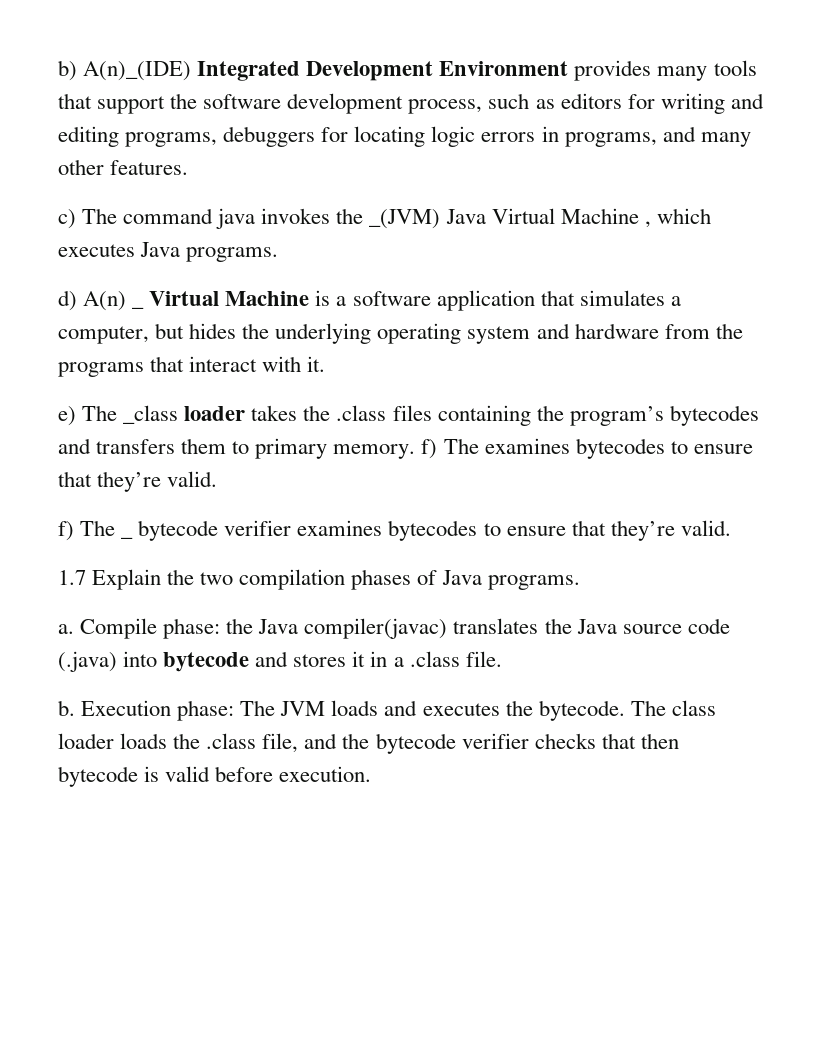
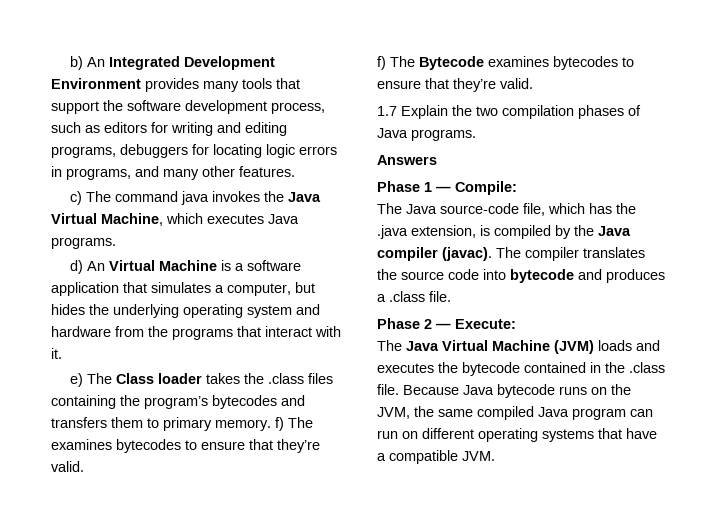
- b) A(n)_(IDE) Integrated Development Environment provides many tools that support the software development process, such as editors for writing and editing programs, debuggers for locating logic errors in programs, and many other features.
+ b) An Integrated Development Environment provides many tools that support the software development process, such as editors for writing and editing programs, debuggers for locating logic errors in programs, and many other features.
- c) The command java invokes the _(JVM) Java Virtual Machine , which executes Java programs.
+ c) The command java invokes the Java Virtual Machine, which executes Java programs.
- d) A(n) _ Virtual Machine is a software application that simulates a computer, but hides the underlying operating system and hardware from the programs that interact with it.
+ d) An Virtual Machine is a software application that simulates a computer, but hides the underlying operating system and hardware from the programs that interact with it.
- e) The _class loader takes the .class files containing the program’s bytecodes and transfers them to primary memory. f) The examines bytecodes to ensure that they’re valid.
+ e) The Class loader takes the .class files containing the program’s bytecodes and transfers them to primary memory. f) The examines bytecodes to ensure that they’re valid.
- f) The _ bytecode verifier examines bytecodes to ensure that they’re valid.
+ f) The Bytecode examines bytecodes to ensure that they’re valid.
- a. Compile phase: the Java compiler(javac) translates the Java source code (.java) into bytecode and stores it in a .class file.
+ Answers
+ Phase 1 — Compile:
+ The Java source-code file, which has the .java extension, is compiled by the Java compiler (javac). The compiler translates the source code into bytecode and produces a .class file.
- b. Execution phase: The JVM loads and executes the bytecode. The class loader loads the .class file, and the bytecode verifier checks that then bytecode is valid before execution.
+ Phase 2 — Execute:
+ The Java Virtual Machine (JVM) loads and executes the bytecode contained in the .class file. Because Java bytecode runs on the JVM, the same compiled Java program can run on different operating systems that have a compatible JVM.

